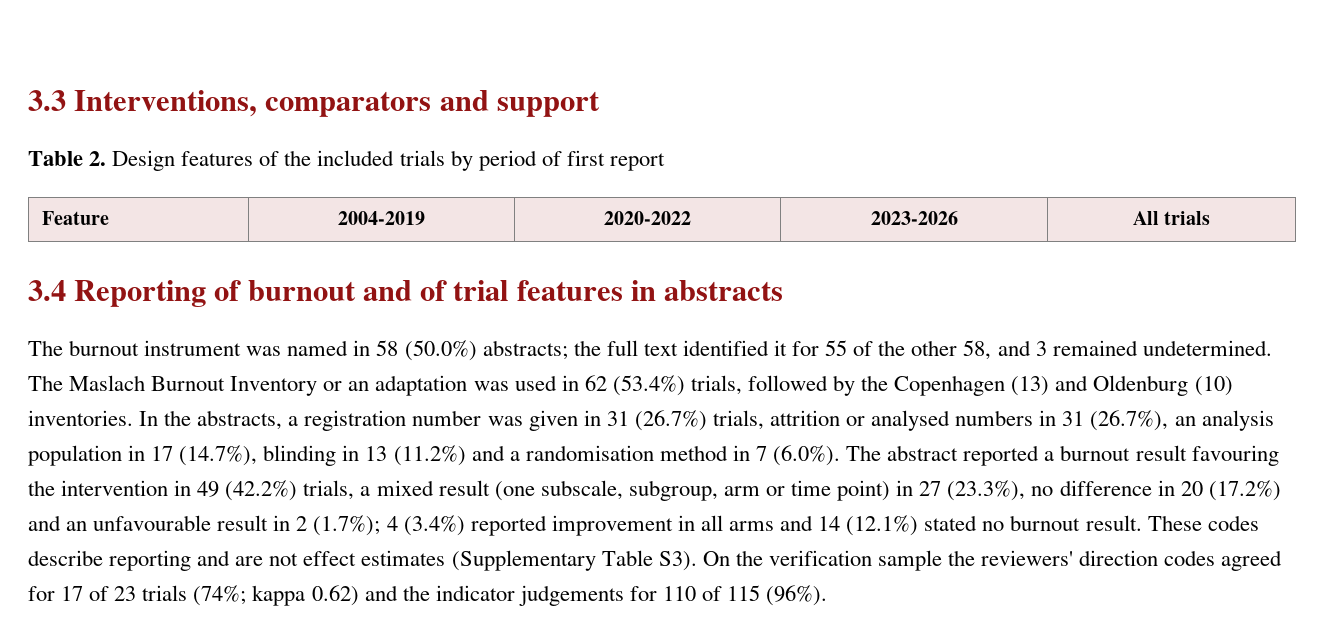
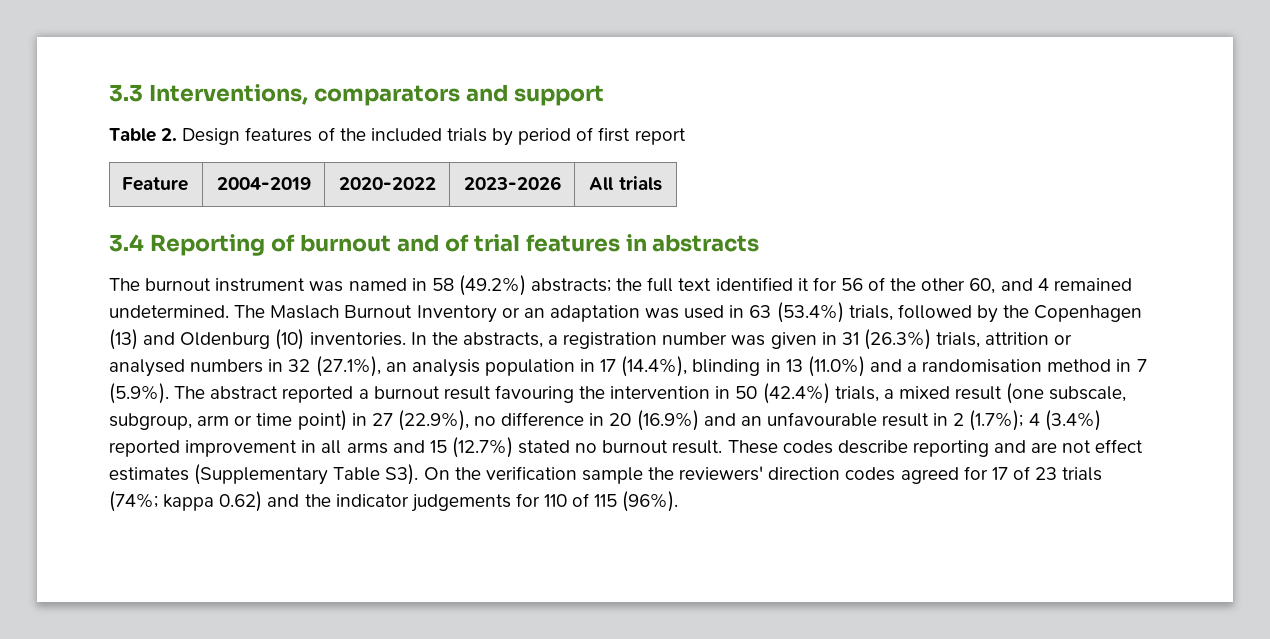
- The burnout instrument was named in 58 (50.0%) abstracts; the full text identified it for 55 of the other 58, and 3 remained undetermined.
+ The burnout instrument was named in 58 (49.2%) abstracts; the full text identified it for 56 of the other 60, and 4 remained undetermined.
- The Maslach Burnout Inventory or an adaptation was used in 62 (53.4%) trials, followed by the Copenhagen (13) and Oldenburg (10) inventories.
+ The Maslach Burnout Inventory or an adaptation was used in 63 (53.4%) trials, followed by the Copenhagen (13) and Oldenburg (10) inventories.
- In the abstracts, a registration number was given in 31 (26.7%) trials, attrition or analysed numbers in 31 (26.7%), an analysis population in 17 (14.7%), blinding in 13 (11.2%) and a randomisation method in 7 (6.0%). The abstract reported a burnout result favouring the intervention in 49 (42.2%) trials, a mixed result (one subscale, subgroup, arm or time point) in 27 (23.3%), no difference in 20 (17.2%) and an unfavourable result in 2 (1.7%);
+ In the abstracts, a registration number was given in 31 (26.3%) trials, attrition or analysed numbers in 32 (27.1%), an analysis population in 17 (14.4%), blinding in 13 (11.0%) and a randomisation method in 7 (5.9%). The abstract reported a burnout result favouring the intervention in 50 (42.4%) trials, a mixed result (one subscale, subgroup, arm or time point) in 27 (22.9%), no difference in 20 (16.9%) and an unfavourable result in 2 (1.7%);
- 4 (3.4%) reported improvement in all arms and 14 (12.1%) stated no burnout result.
+ 4 (3.4%) reported improvement in all arms and 15 (12.7%) stated no burnout result.

